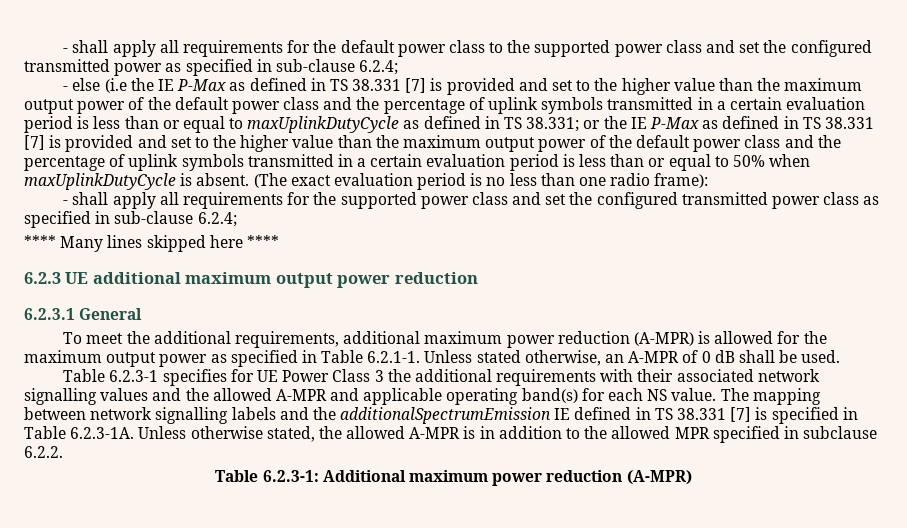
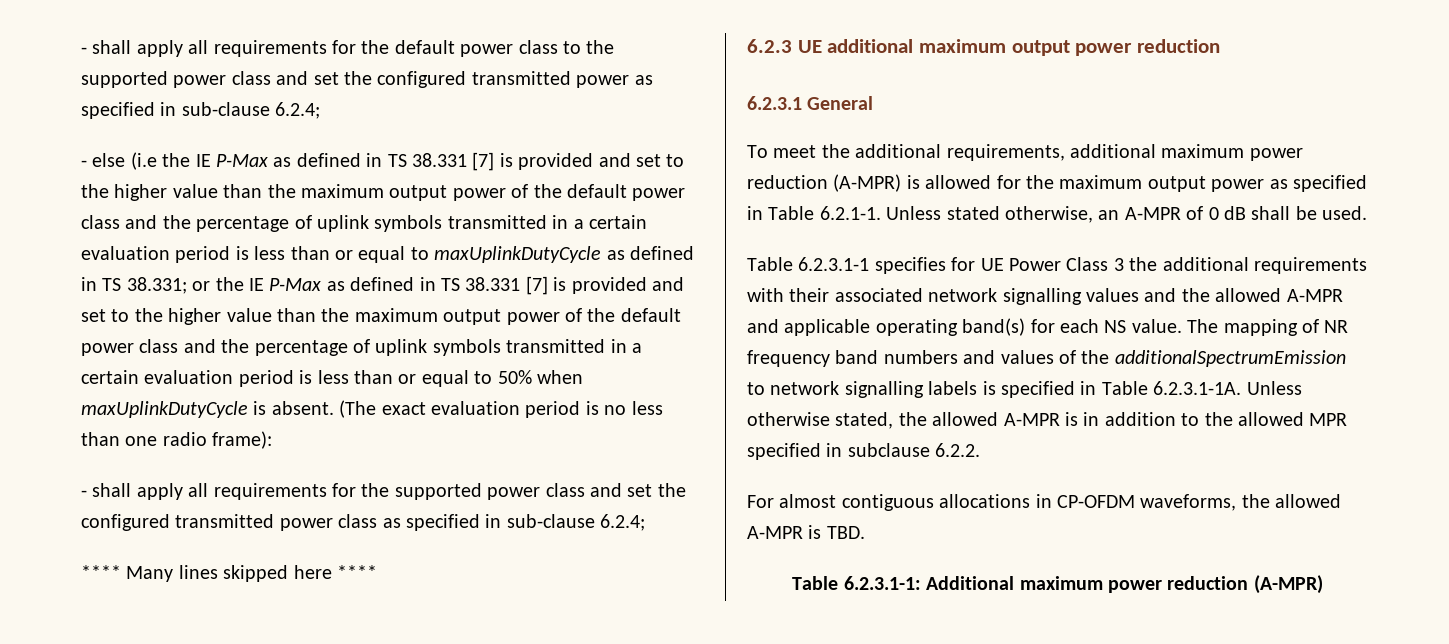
- Table 6.2.3-1 specifies for UE Power Class 3 the additional requirements with their associated network signalling values and the allowed A-MPR and applicable operating band(s) for each NS value.
+ Table 6.2.3.1-1 specifies for UE Power Class 3 the additional requirements with their associated network signalling values and the allowed A-MPR and applicable operating band(s) for each NS value.
- The mapping between network signalling labels and the additionalSpectrumEmission IE defined in TS 38.331 [7] is specified in Table 6.2.3-1A. Unless otherwise stated, the allowed A-MPR is in addition to the allowed MPR specified in subclause 6.2.2.
+ The mapping of NR frequency band numbers and values of the additionalSpectrumEmission to network signalling labels is specified in Table 6.2.3.1-1A. Unless otherwise stated, the allowed A-MPR is in addition to the allowed MPR specified in subclause 6.2.2.
- Table 6.2.3-1: Additional maximum power reduction (A-MPR)
+ For almost contiguous allocations in CP-OFDM waveforms, the allowed A-MPR is TBD.
+ Table 6.2.3.1-1: Additional maximum power reduction (A-MPR)

